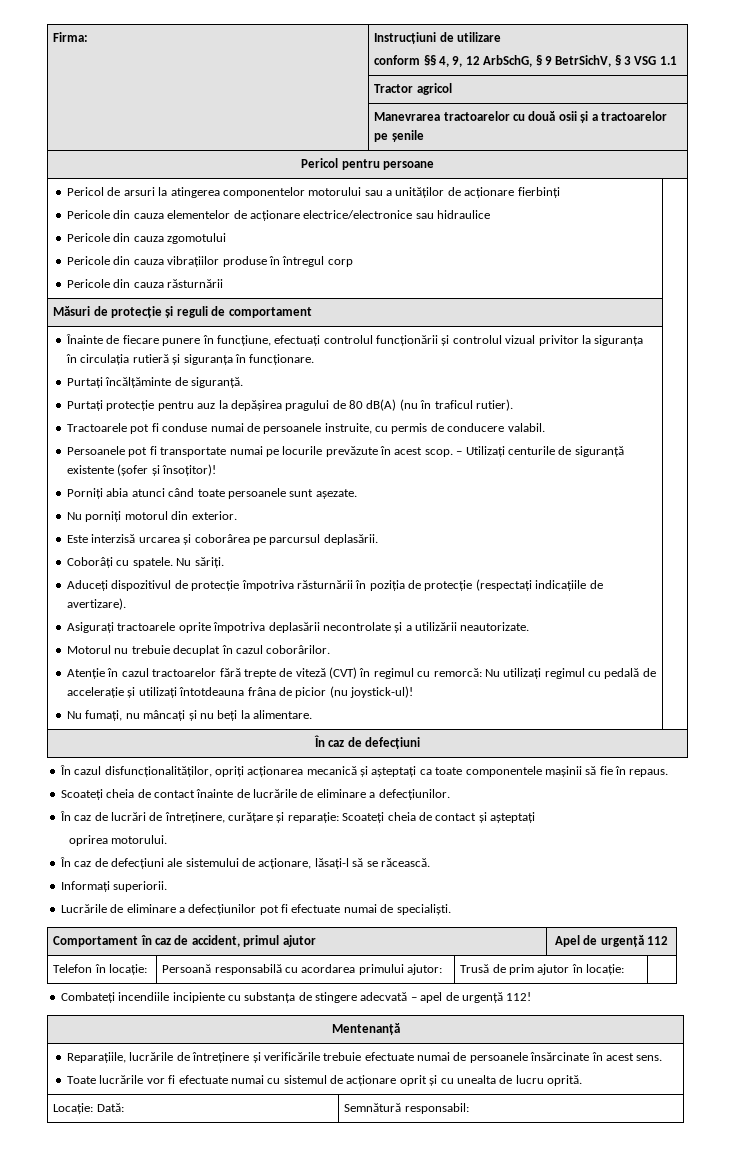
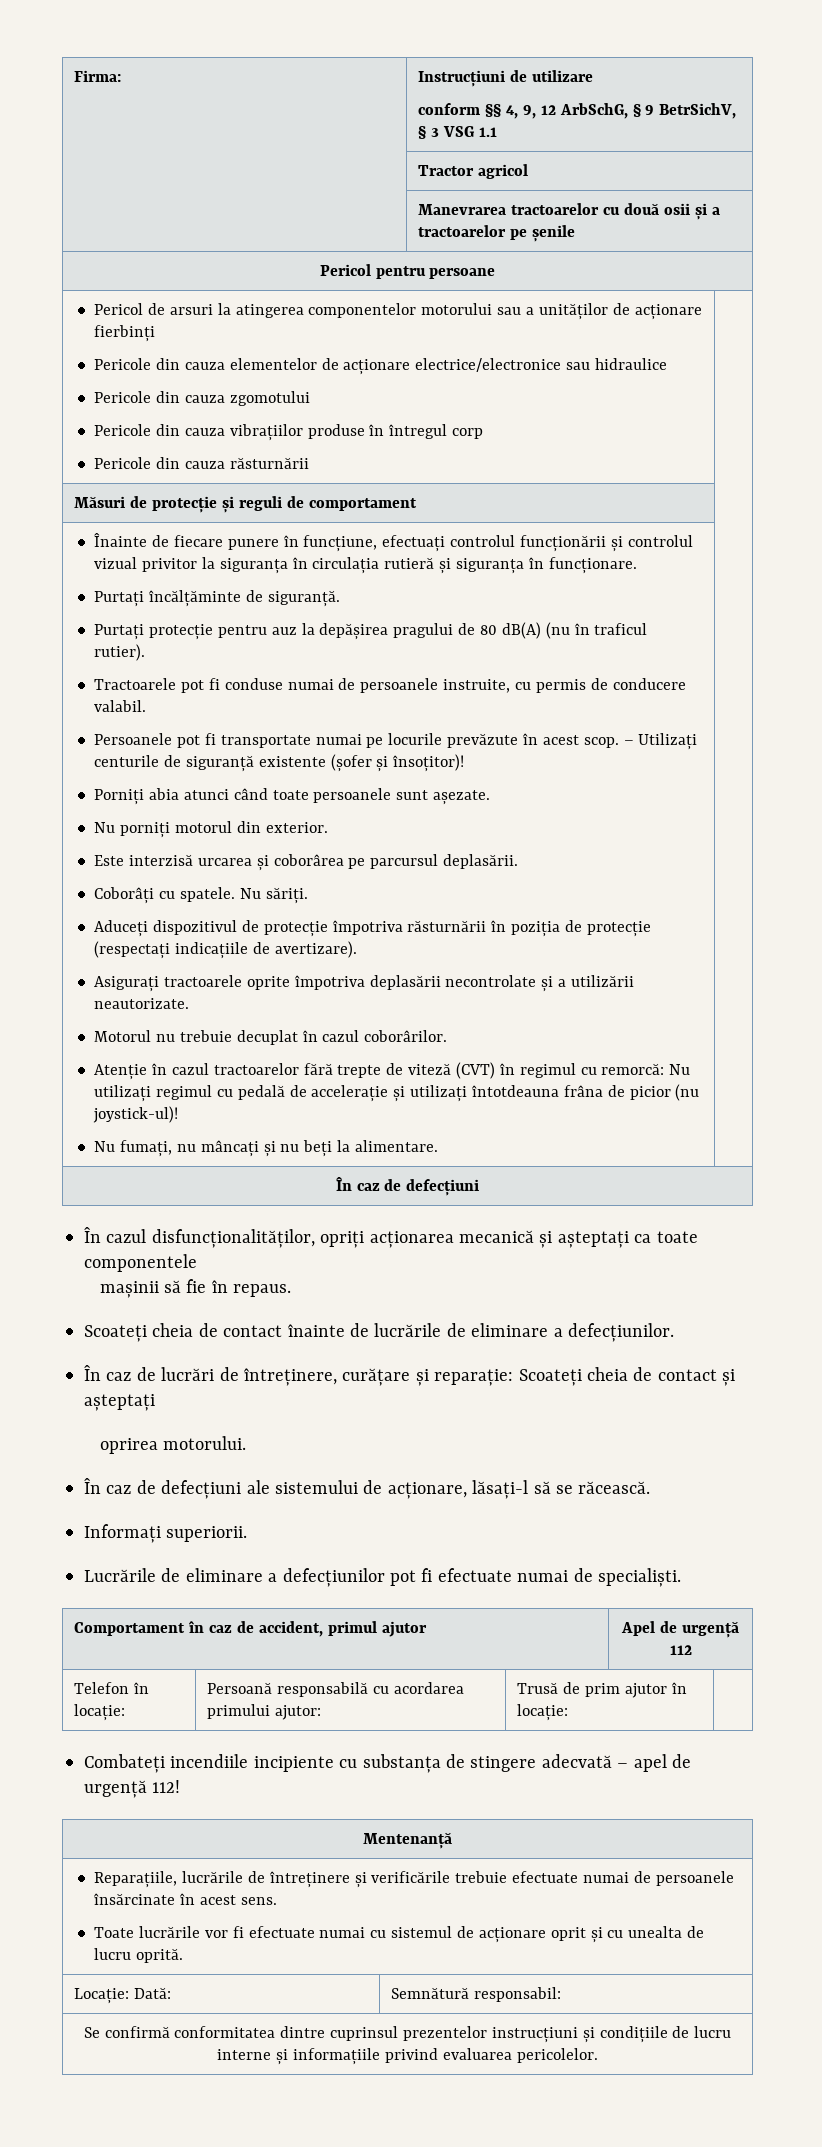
- În cazul disfuncționalităților, opriți acționarea mecanică și așteptați ca toate componentele mașinii să fie în repaus.
+ În cazul disfuncționalităților, opriți acționarea mecanică și așteptați ca toate componentele
+ mașinii să fie în repaus.
+ Se confirmă conformitatea dintre cuprinsul prezentelor instrucțiuni și condițiile de lucru interne și informațiile privind evaluarea pericolelor.

